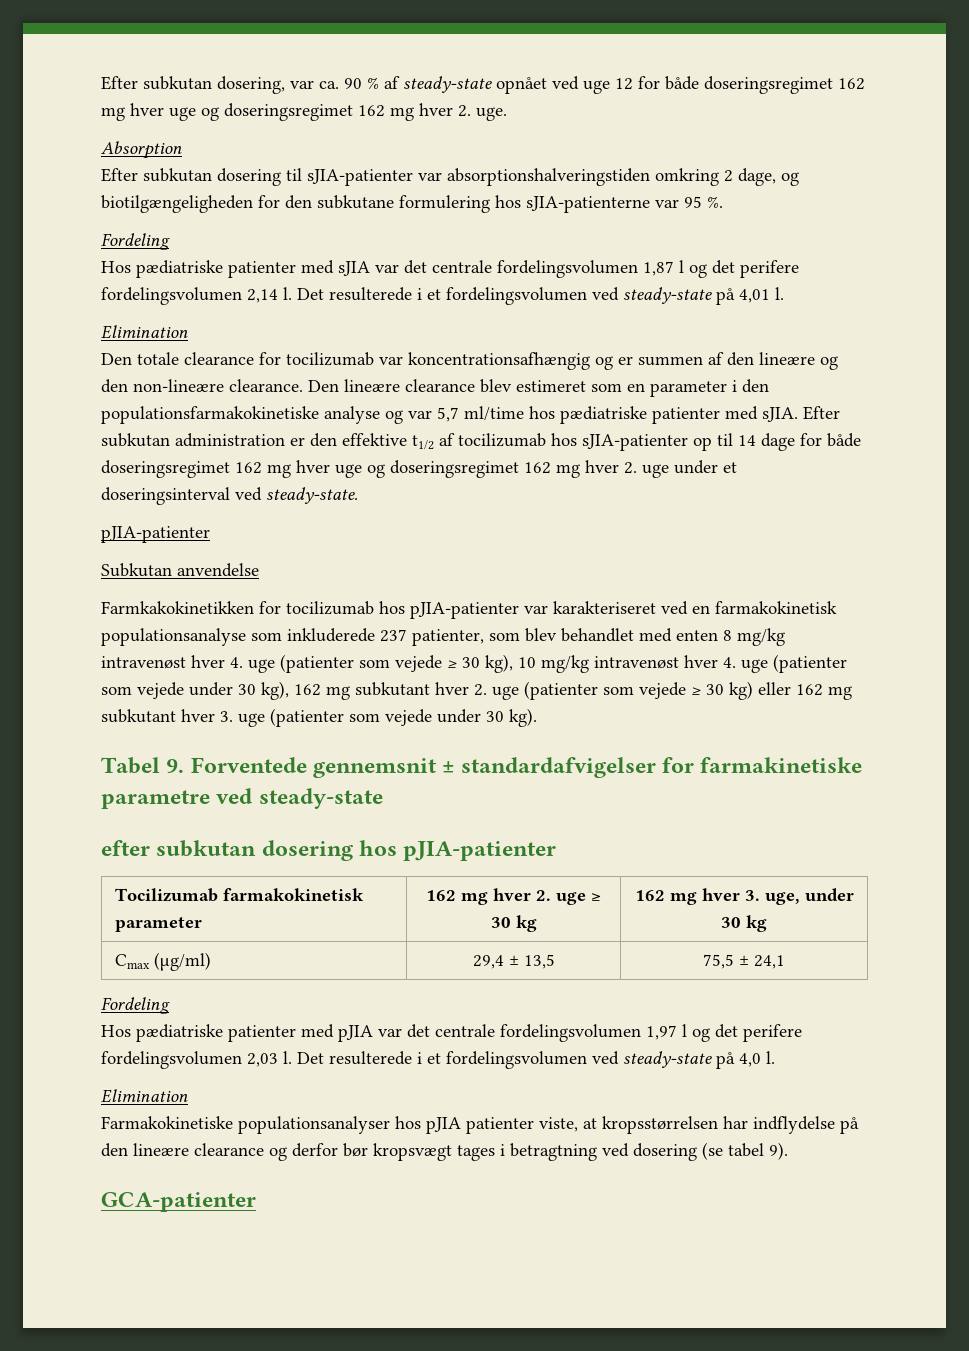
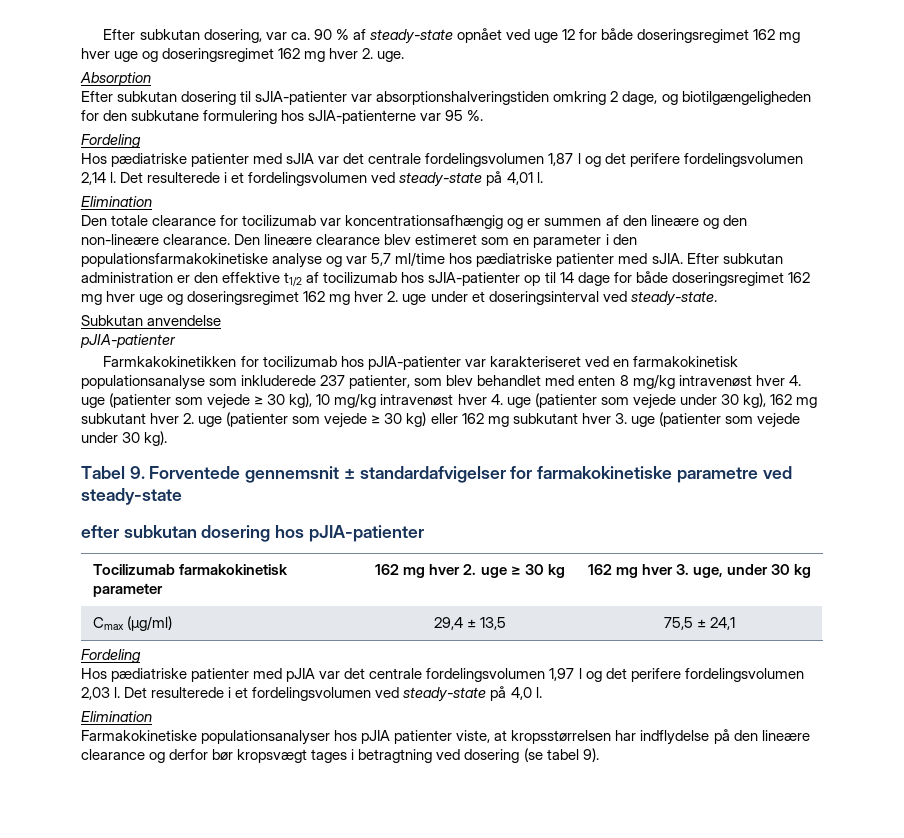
  Efter subkutan administration er den effektive t1/2 af tocilizumab hos sJIA-patienter op til 14 dage for både doseringsregimet 162 mg hver uge og doseringsregimet 162 mg hver 2. uge under et doseringsinterval ved steady-state.
- pJIA-patienter
  Subkutan anvendelse
+ pJIA-patienter
- Tabel 9. Forventede gennemsnit ± standardafvigelser for farmakinetiske parametre ved steady-state
+ Tabel 9. Forventede gennemsnit ± standardafvigelser for farmakokinetiske parametre ved steady-state
- GCA-patienter

